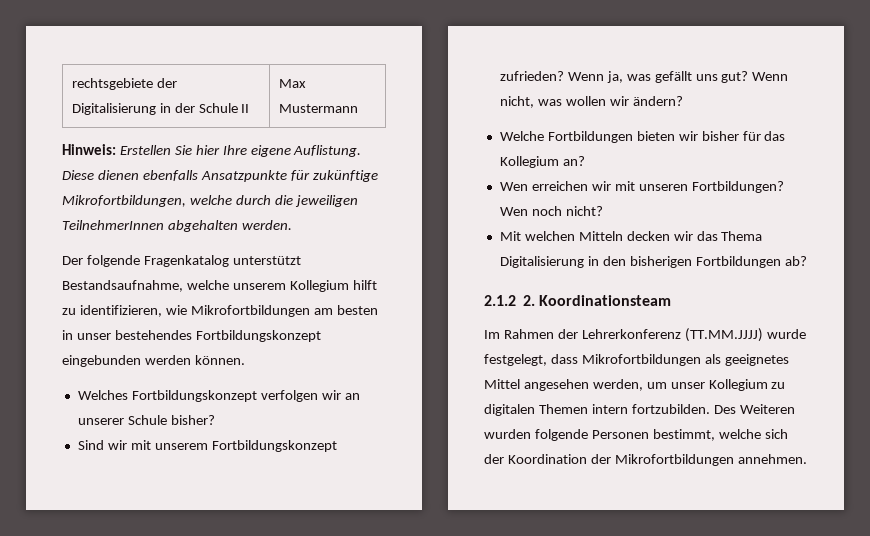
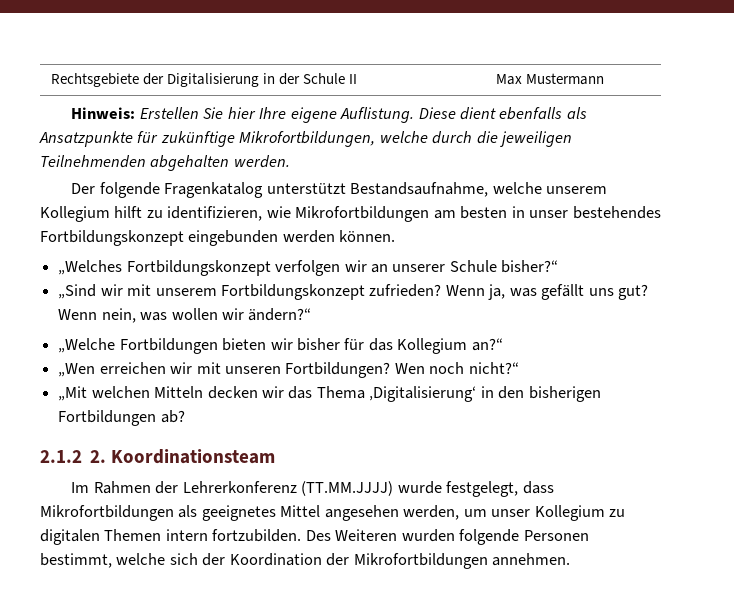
- rechtsgebiete der Digitalisierung in der Schule II | Max Mustermann
+ Rechtsgebiete der Digitalisierung in der Schule II | Max Mustermann
- Diese dienen ebenfalls Ansatzpunkte für zukünftige Mikrofortbildungen, welche durch die jeweiligen TeilnehmerInnen abgehalten werden.
+ Diese dient ebenfalls als Ansatzpunkte für zukünftige Mikrofortbildungen, welche durch die jeweiligen Teilnehmenden abgehalten werden.
- Welches Fortbildungskonzept verfolgen wir an unserer Schule bisher?
- Sind wir mit unserem Fortbildungskonzept zufrieden?
+ „Welches Fortbildungskonzept verfolgen wir an unserer Schule bisher?“
+ „Sind wir mit unserem Fortbildungskonzept zufrieden?
- Wenn nicht, was wollen wir ändern?
- Welche Fortbildungen bieten wir bisher für das Kollegium an?
- Wen erreichen wir mit unseren Fortbildungen?
+ Wenn nein, was wollen wir ändern?“
+ „Welche Fortbildungen bieten wir bisher für das Kollegium an?“
+ „Wen erreichen wir mit unseren Fortbildungen?
- Wen noch nicht?
- Mit welchen Mitteln decken wir das Thema Digitalisierung in den bisherigen Fortbildungen ab?
+ Wen noch nicht?“
+ „Mit welchen Mitteln decken wir das Thema ‚Digitalisierung‘ in den bisherigen Fortbildungen ab?

